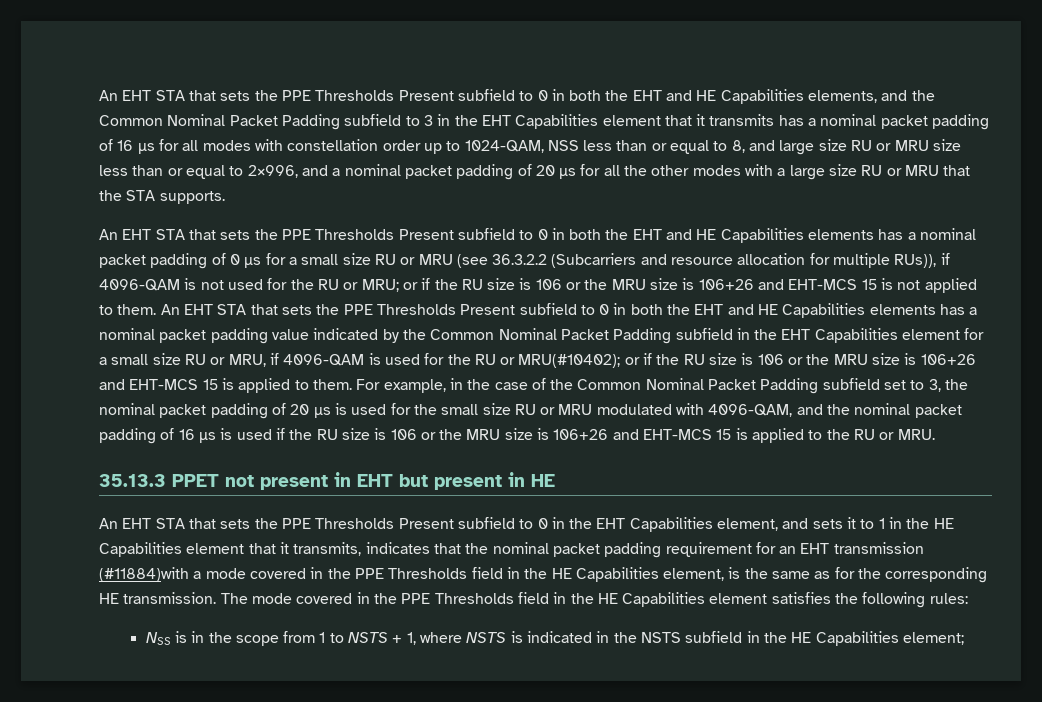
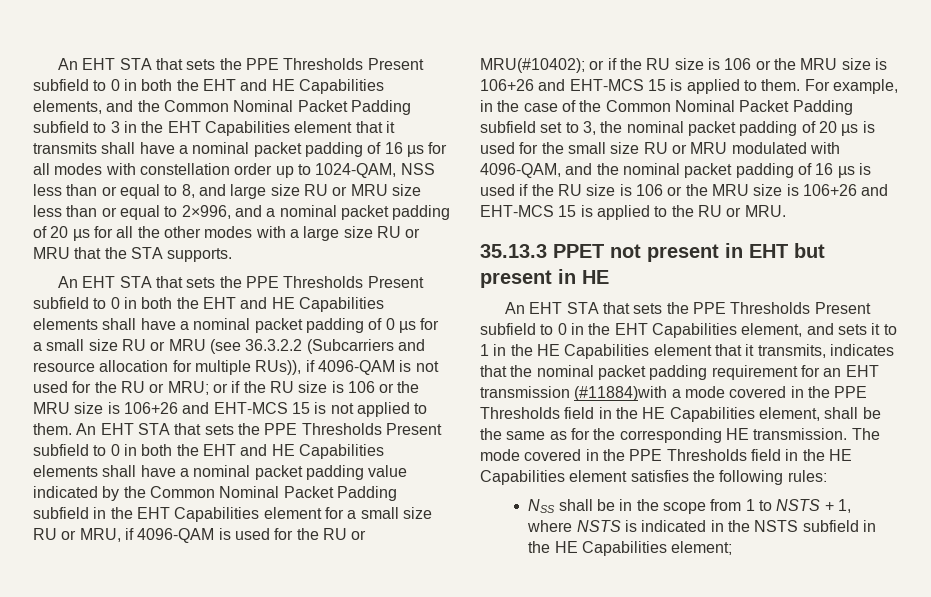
- An EHT STA that sets the PPE Thresholds Present subfield to 0 in both the EHT and HE Capabilities elements, and the Common Nominal Packet Padding subfield to 3 in the EHT Capabilities element that it transmits has a nominal packet padding of 16 µs for all modes with constellation order up to 1024-QAM, NSS less than or equal to 8, and large size RU or MRU size less than or equal to 2×996, and a nominal packet padding of 20 µs for all the other modes with a large size RU or MRU that the STA supports.
+ An EHT STA that sets the PPE Thresholds Present subfield to 0 in both the EHT and HE Capabilities elements, and the Common Nominal Packet Padding subfield to 3 in the EHT Capabilities element that it transmits shall have a nominal packet padding of 16 µs for all modes with constellation order up to 1024-QAM, NSS less than or equal to 8, and large size RU or MRU size less than or equal to 2×996, and a nominal packet padding of 20 µs for all the other modes with a large size RU or MRU that the STA supports.
- An EHT STA that sets the PPE Thresholds Present subfield to 0 in both the EHT and HE Capabilities elements has a nominal packet padding of 0 µs for a small size RU or MRU (see 36.3.2.2 (Subcarriers and resource allocation for multiple RUs)), if 4096-QAM is not used for the RU or MRU;
+ An EHT STA that sets the PPE Thresholds Present subfield to 0 in both the EHT and HE Capabilities elements shall have a nominal packet padding of 0 µs for a small size RU or MRU (see 36.3.2.2 (Subcarriers and resource allocation for multiple RUs)), if 4096-QAM is not used for the RU or MRU;
- An EHT STA that sets the PPE Thresholds Present subfield to 0 in both the EHT and HE Capabilities elements has a nominal packet padding value indicated by the Common Nominal Packet Padding subfield in the EHT Capabilities element for a small size RU or MRU, if 4096-QAM is used for the RU or MRU(#10402);
+ An EHT STA that sets the PPE Thresholds Present subfield to 0 in both the EHT and HE Capabilities elements shall have a nominal packet padding value indicated by the Common Nominal Packet Padding subfield in the EHT Capabilities element for a small size RU or MRU, if 4096-QAM is used for the RU or MRU(#10402);
- An EHT STA that sets the PPE Thresholds Present subfield to 0 in the EHT Capabilities element, and sets it to 1 in the HE Capabilities element that it transmits, indicates that the nominal packet padding requirement for an EHT transmission (#11884)with a mode covered in the PPE Thresholds field in the HE Capabilities element, is the same as for the corresponding HE transmission.
+ An EHT STA that sets the PPE Thresholds Present subfield to 0 in the EHT Capabilities element, and sets it to 1 in the HE Capabilities element that it transmits, indicates that the nominal packet padding requirement for an EHT transmission (#11884)with a mode covered in the PPE Thresholds field in the HE Capabilities element, shall be the same as for the corresponding HE transmission.
- NSS is in the scope from 1 to NSTS + 1, where NSTS is indicated in the NSTS subfield in the HE Capabilities element;
+ NSS shall be in the scope from 1 to NSTS + 1, where NSTS is indicated in the NSTS subfield in the HE Capabilities element;

